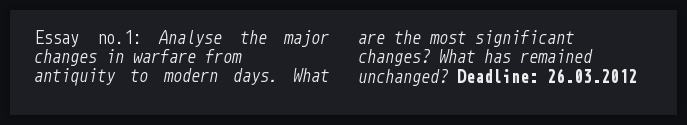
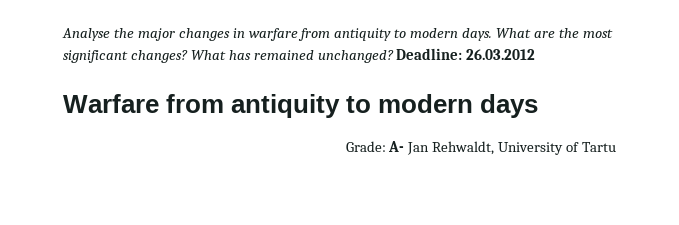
- Essay no.1: Analyse the major changes in warfare from antiquity to modern days.
+ Analyse the major changes in warfare from antiquity to modern days.
+ Warfare from antiquity to modern days
+ Grade: A- Jan Rehwaldt, University of Tartu

